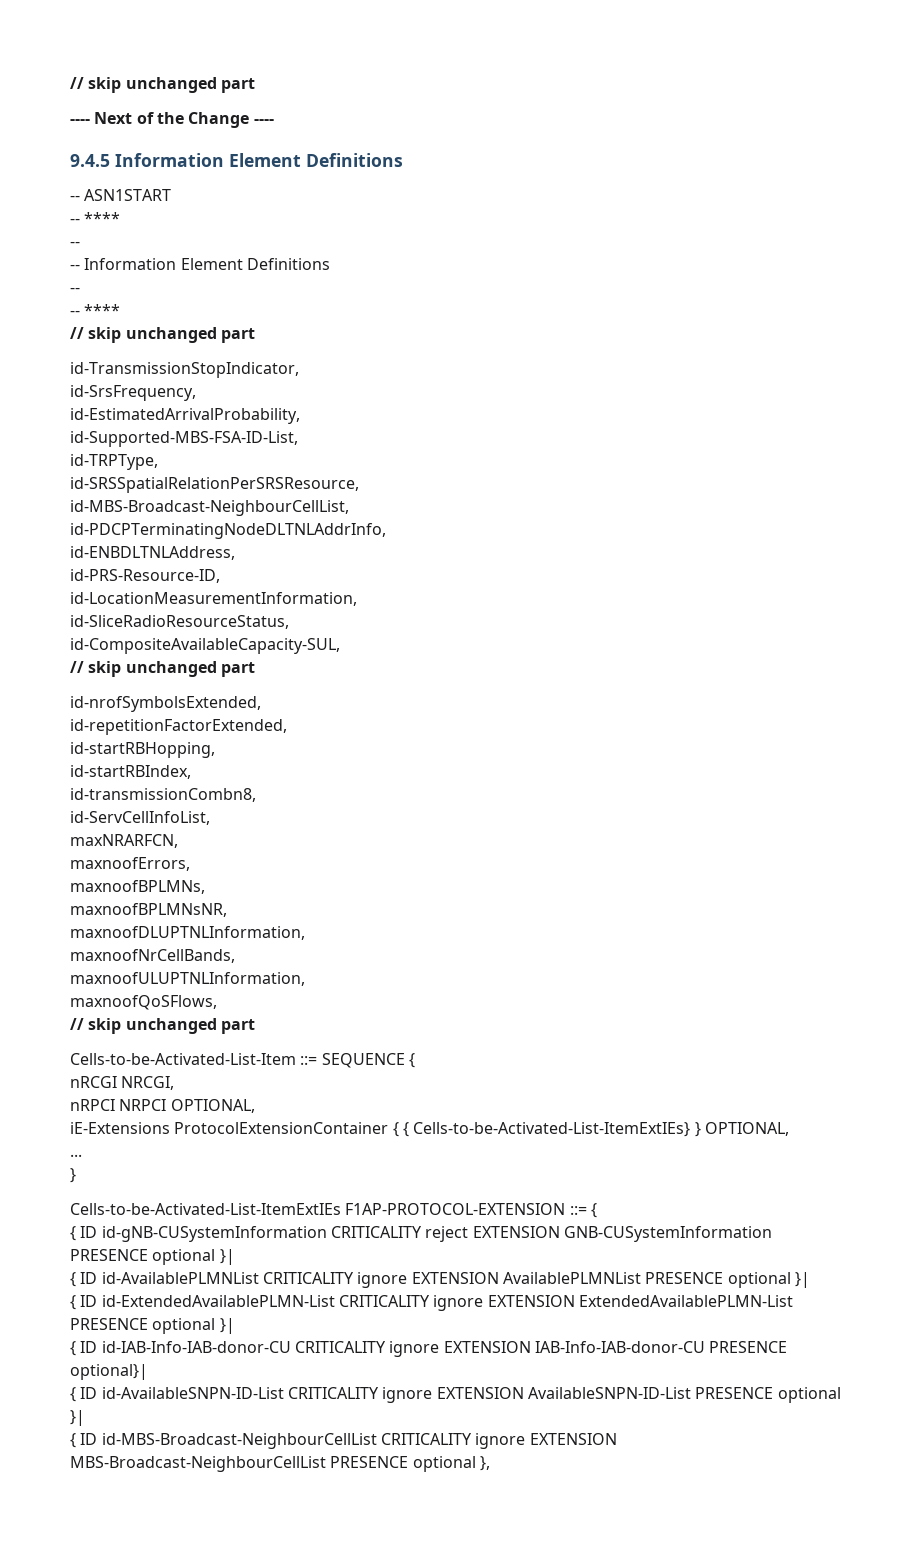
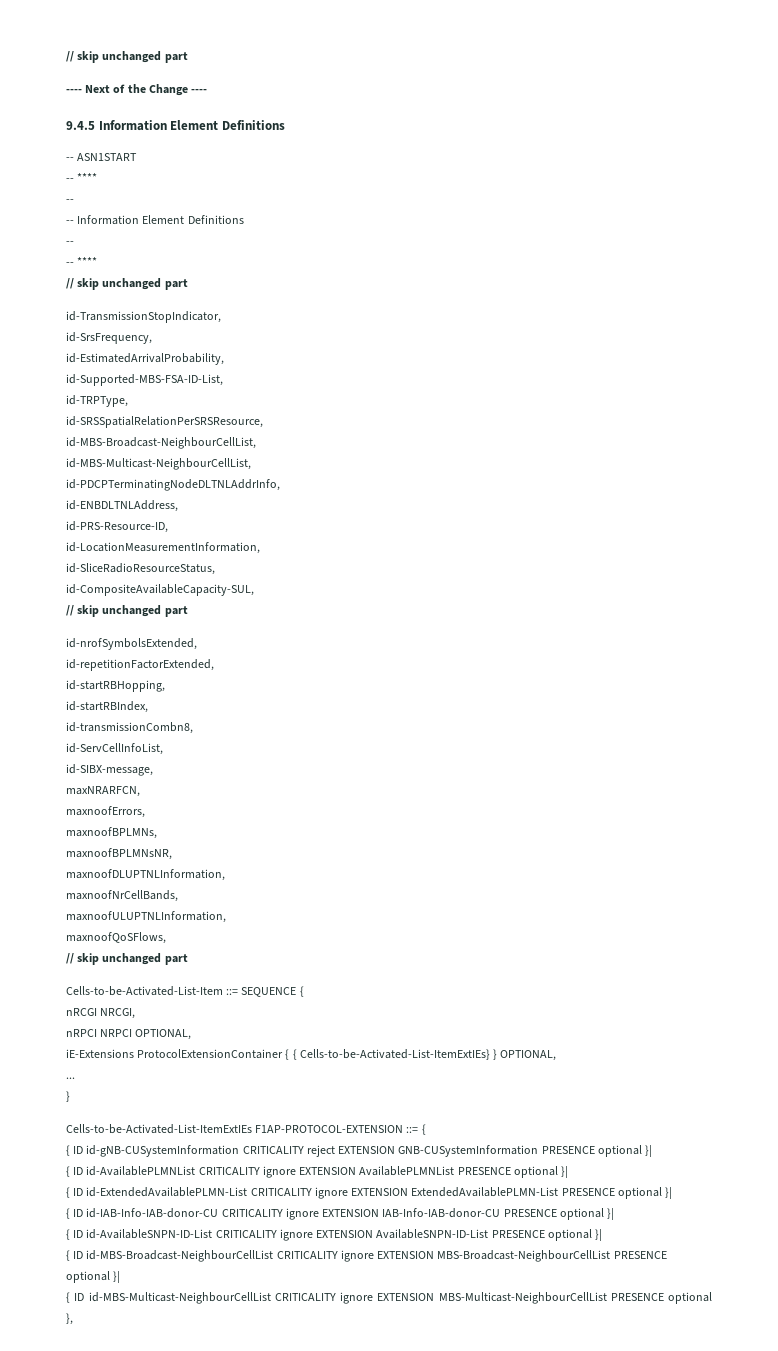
+ id-MBS-Multicast-NeighbourCellList,
+ id-SIBX-message,
- { ID id-IAB-Info-IAB-donor-CU CRITICALITY ignore EXTENSION IAB-Info-IAB-donor-CU PRESENCE optional}|
+ { ID id-IAB-Info-IAB-donor-CU CRITICALITY ignore EXTENSION IAB-Info-IAB-donor-CU PRESENCE optional }|
- { ID id-MBS-Broadcast-NeighbourCellList CRITICALITY ignore EXTENSION MBS-Broadcast-NeighbourCellList PRESENCE optional },
+ { ID id-MBS-Broadcast-NeighbourCellList CRITICALITY ignore EXTENSION MBS-Broadcast-NeighbourCellList PRESENCE optional }|
+ { ID id-MBS-Multicast-NeighbourCellList CRITICALITY ignore EXTENSION MBS-Multicast-NeighbourCellList PRESENCE optional },

